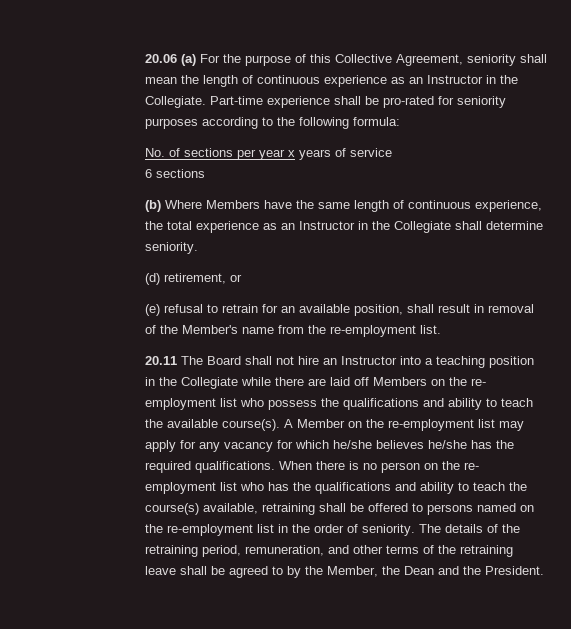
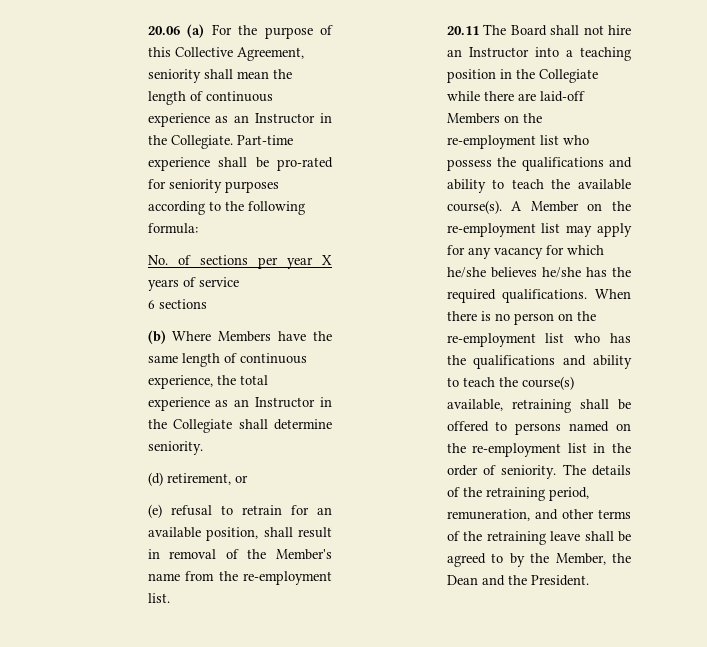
- No. of sections per year x years of service
+ No. of sections per year X years of service
- 20.11 The Board shall not hire an Instructor into a teaching position in the Collegiate while there are laid off Members on the re- employment list who possess the qualifications and ability to teach the available course(s).
+ 20.11 The Board shall not hire an Instructor into a teaching position in the Collegiate while there are laid-off Members on the re-employment list who possess the qualifications and ability to teach the available course(s).
- When there is no person on the re- employment list who has the qualifications and ability to teach the course(s) available, retraining shall be offered to persons named on the re-employment list in the order of seniority.
+ When there is no person on the re-employment list who has the qualifications and ability to teach the course(s) available, retraining shall be offered to persons named on the re-employment list in the order of seniority.

